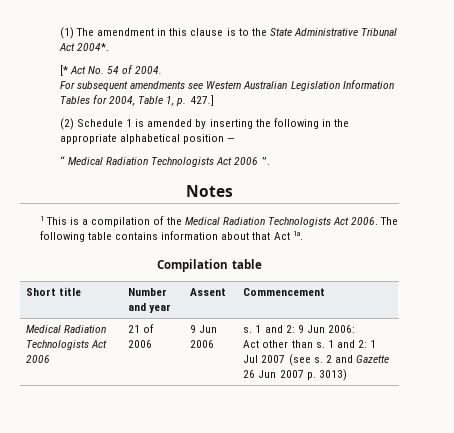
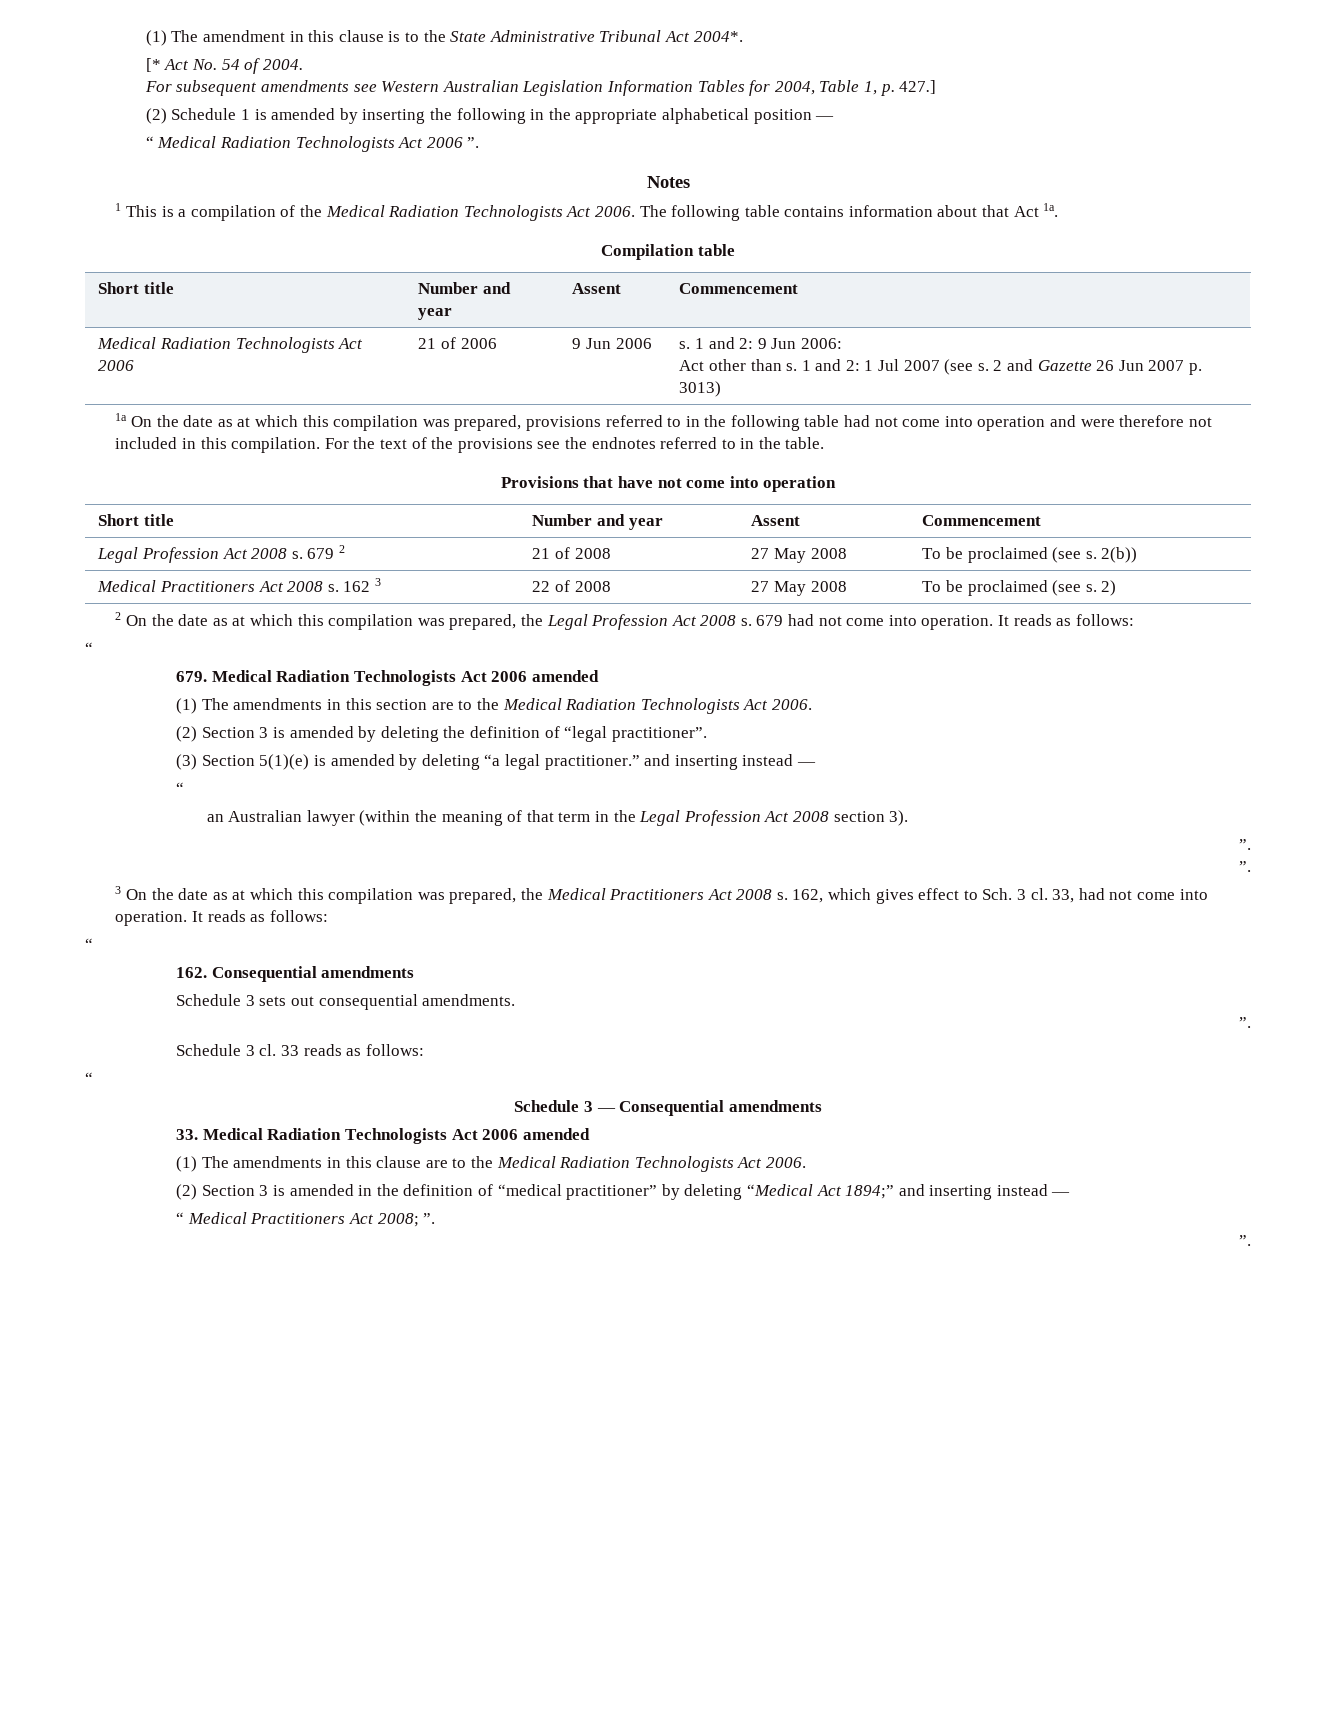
+ 1a On the date as at which this compilation was prepared, provisions referred to in the following table had not come into operation and were therefore not included in this compilation. For the text of the provisions see the endnotes referred to in the table.
+ Provisions that have not come into operation
+ Short title | Number and year | Assent | Commencement
+ Legal Profession Act 2008 s. 679 2 | 21 of 2008 | 27 May 2008 | To be proclaimed (see s. 2(b))
+ Medical Practitioners Act 2008 s. 162 3 | 22 of 2008 | 27 May 2008 | To be proclaimed (see s. 2)
+ 2 On the date as at which this compilation was prepared, the Legal Profession Act 2008 s. 679 had not come into operation. It reads as follows:
+ “
+ 679. Medical Radiation Technologists Act 2006 amended
+ (1) The amendments in this section are to the Medical Radiation Technologists Act 2006.
+ (2) Section 3 is amended by deleting the definition of “legal practitioner”.
+ (3) Section 5(1)(e) is amended by deleting “a legal practitioner.” and inserting instead —
+ “
+ an Australian lawyer (within the meaning of that term in the Legal Profession Act 2008 section 3).
+ ”.
+ ”.
+ 3 On the date as at which this compilation was prepared, the Medical Practitioners Act 2008 s. 162, which gives effect to Sch. 3 cl. 33, had not come into operation. It reads as follows:
+ “
+ 162. Consequential amendments
+ Schedule 3 sets out consequential amendments.
+ ”.
+ Schedule 3 cl. 33 reads as follows:
+ “
+ Schedule 3 — Consequential amendments
+ 33. Medical Radiation Technologists Act 2006 amended
+ (1) The amendments in this clause are to the Medical Radiation Technologists Act 2006.
+ (2) Section 3 is amended in the definition of “medical practitioner” by deleting “Medical Act 1894;” and inserting instead —
+ “ Medical Practitioners Act 2008; ”.
+ ”.

